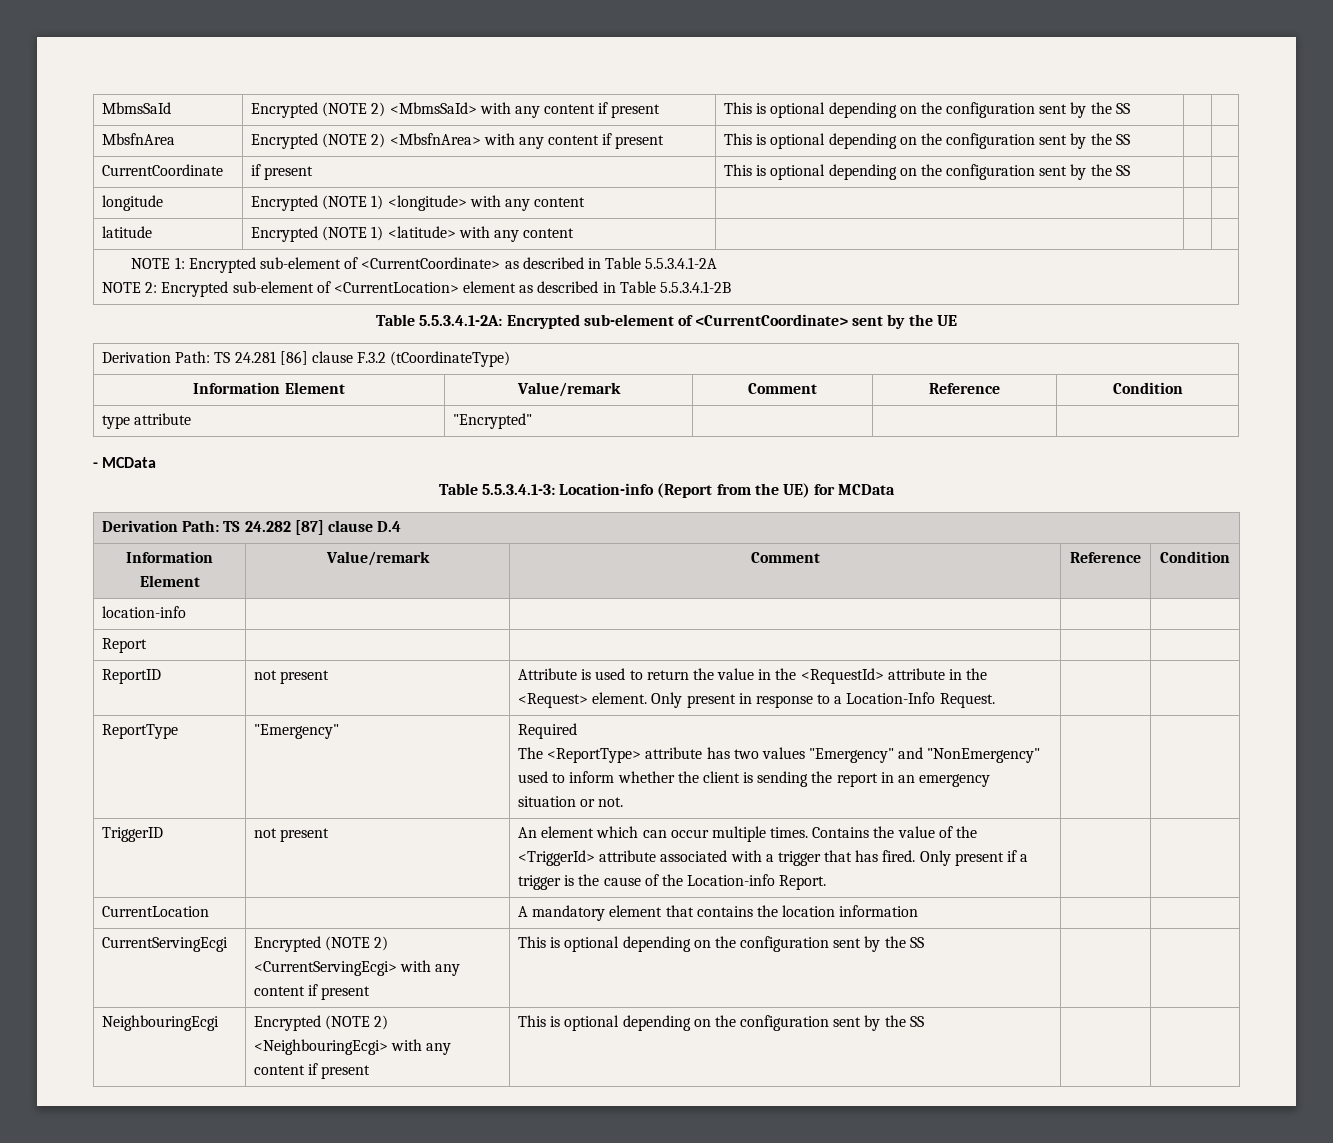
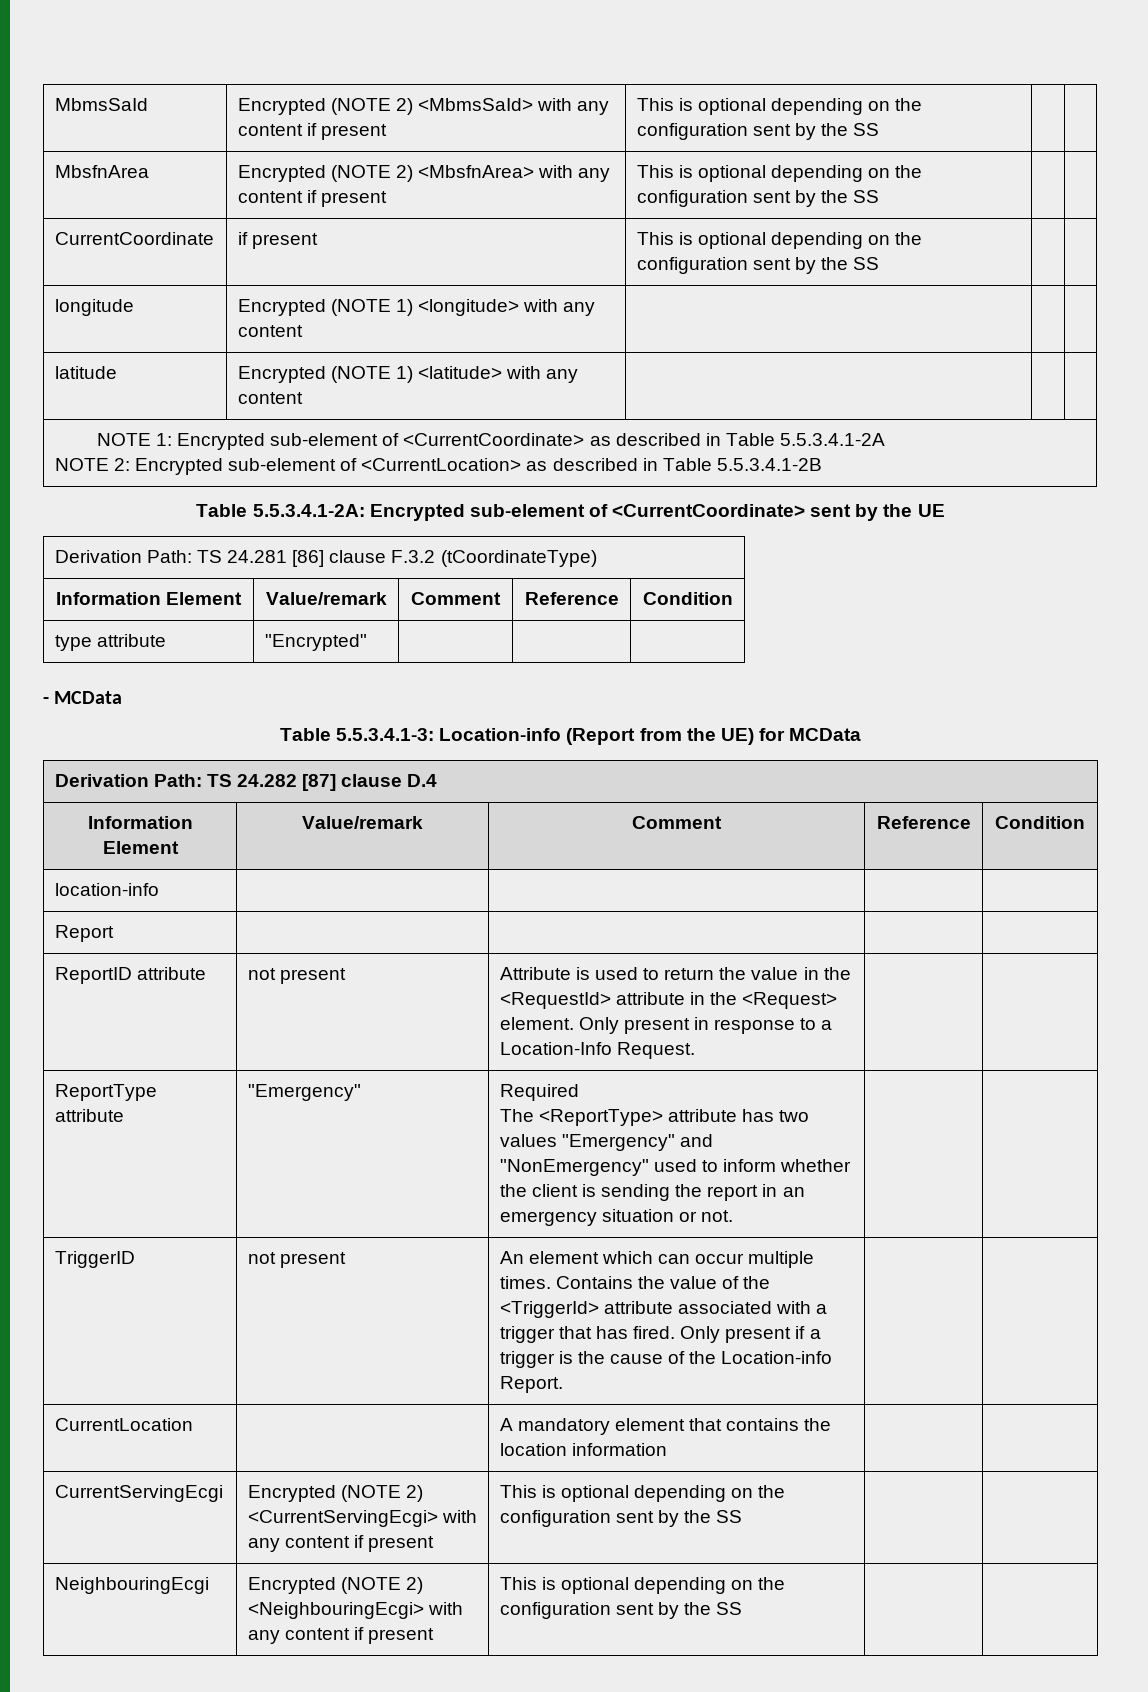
  NOTE 1: Encrypted sub-element of <CurrentCoordinate> as described in Table 5.5.3.4.1-2A
- NOTE 2: Encrypted sub-element of <CurrentLocation> element as described in Table 5.5.3.4.1-2B
+ NOTE 2: Encrypted sub-element of <CurrentLocation> as described in Table 5.5.3.4.1-2B
- ReportID | not present | Attribute is used to return the value in the <RequestId> attribute in the <Request> element. Only present in response to a Location-Info Request. | |
+ ReportID attribute | not present | Attribute is used to return the value in the <RequestId> attribute in the <Request> element. Only present in response to a Location-Info Request. | |
- ReportType | "Emergency" | Required
+ ReportType attribute | "Emergency" | Required

